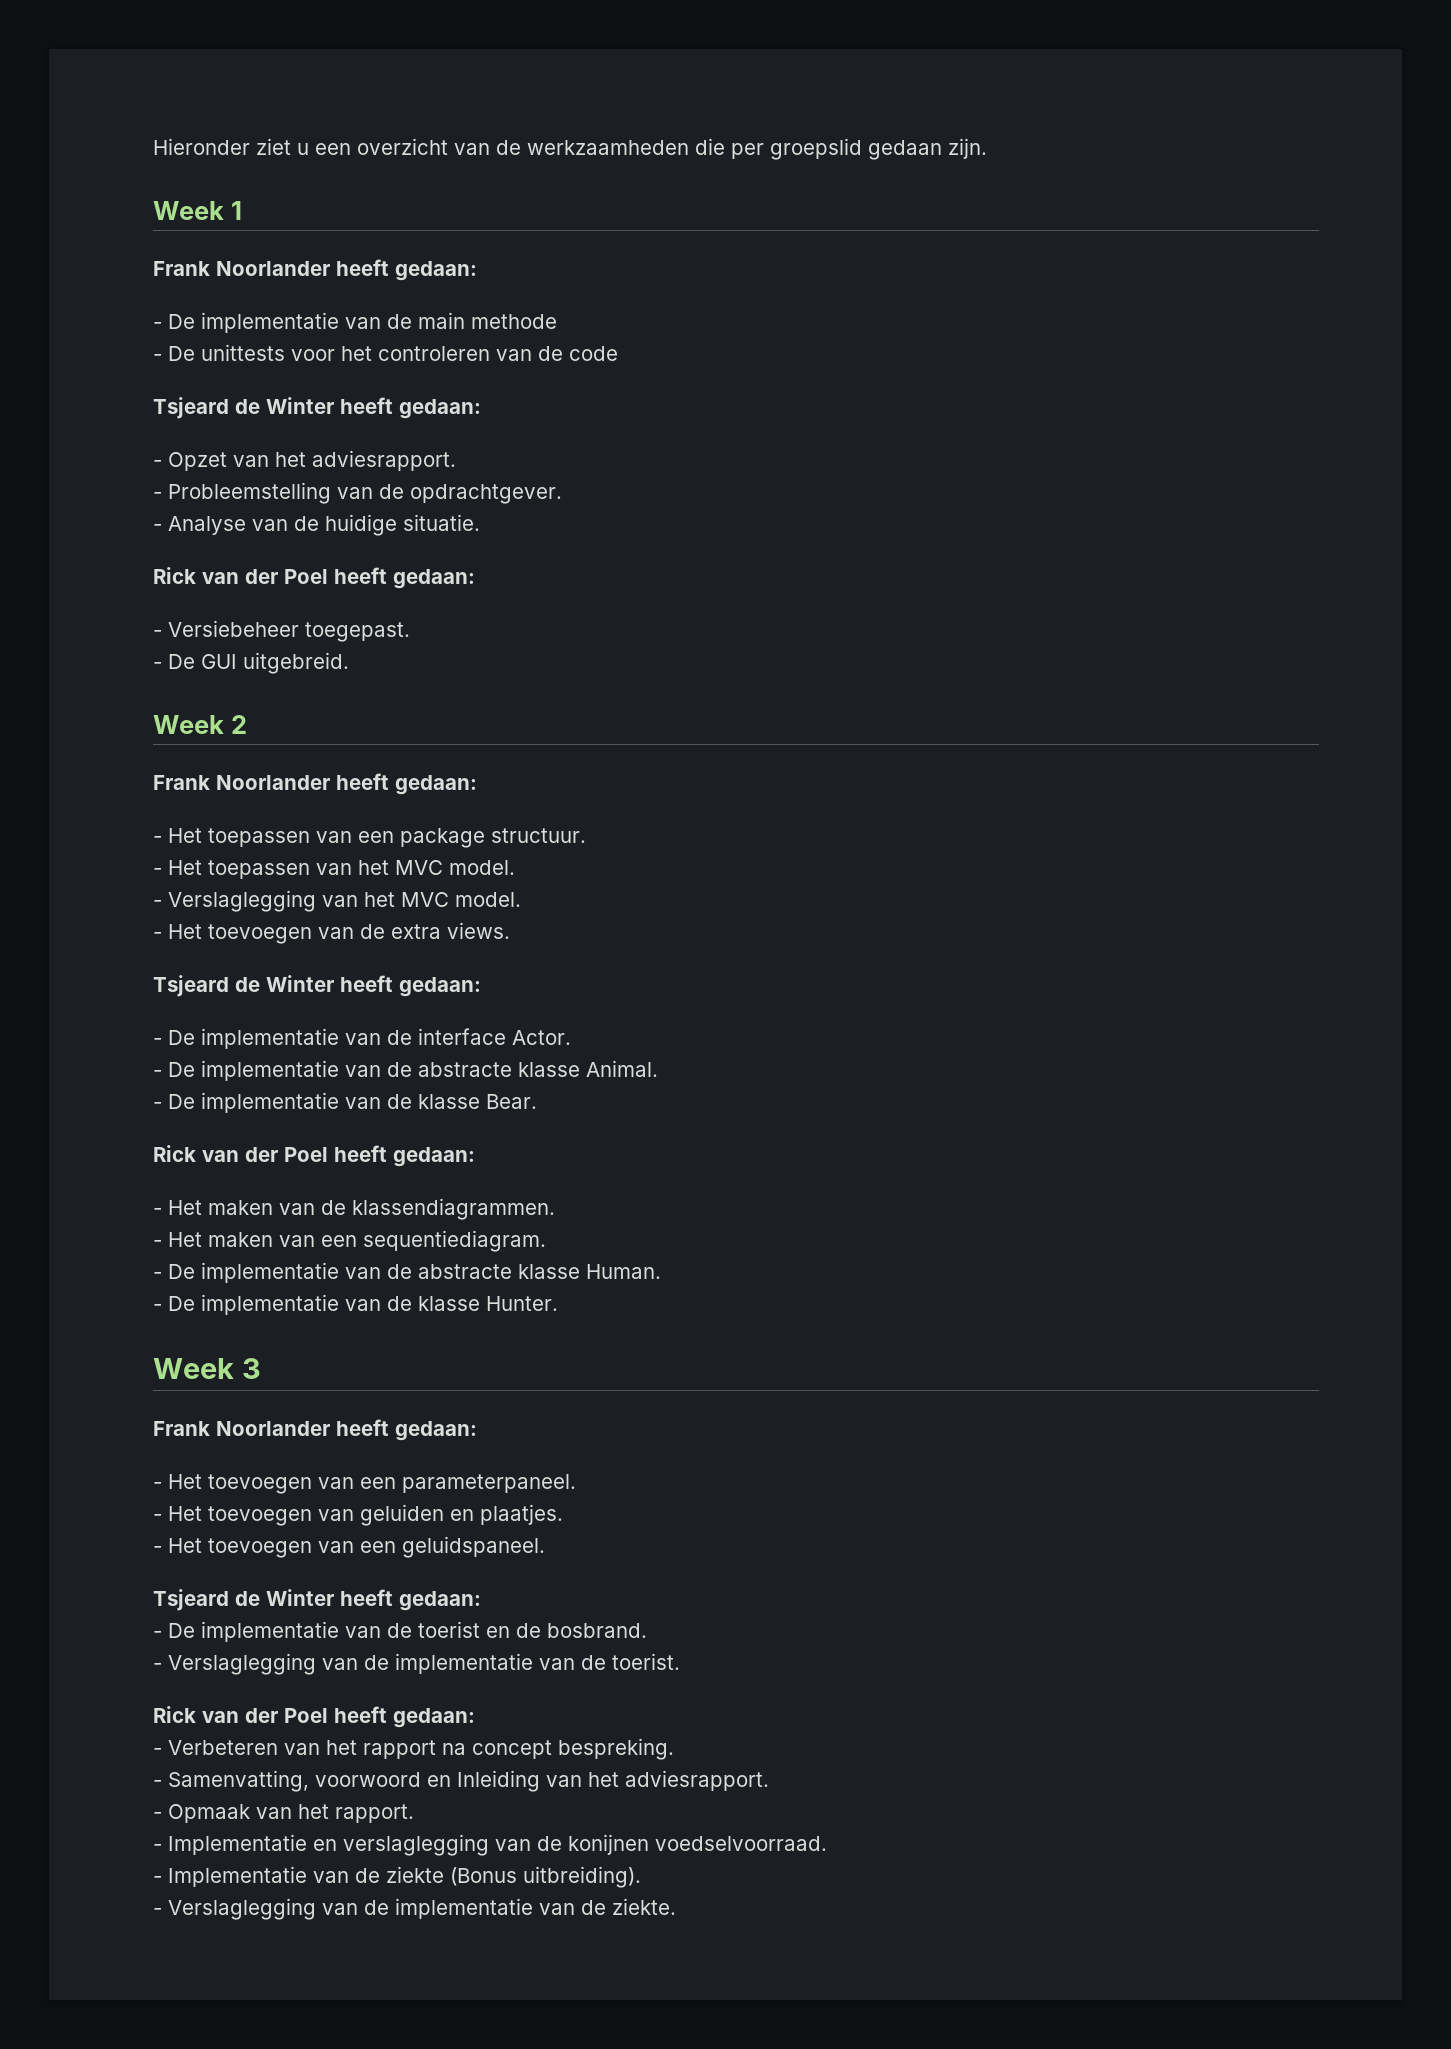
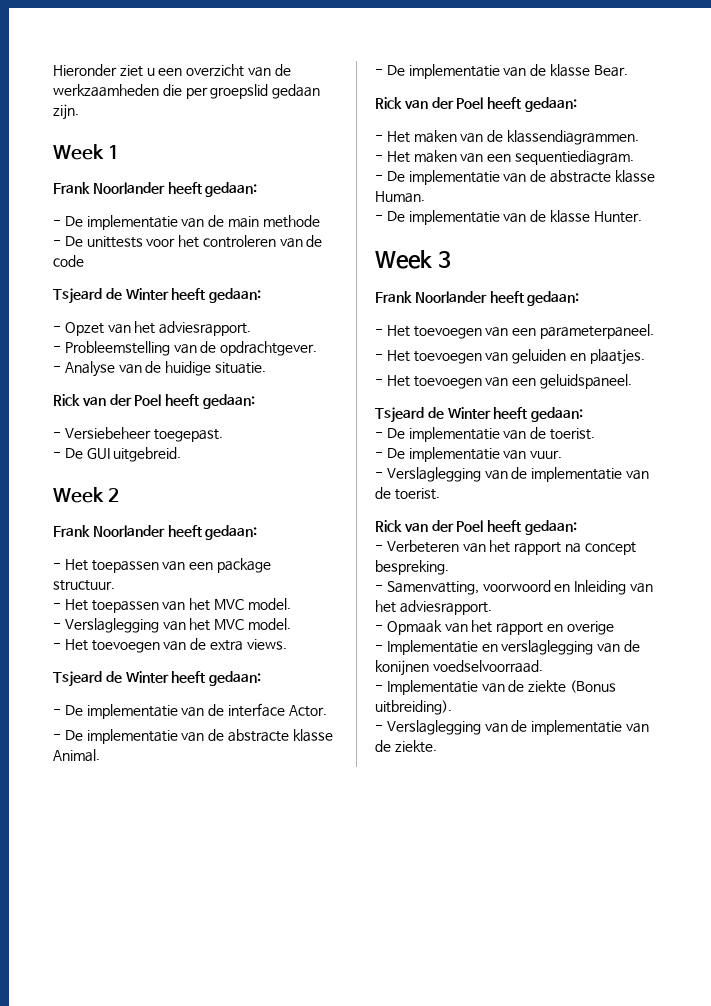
- - De implementatie van de toerist en de bosbrand.
+ - De implementatie van de toerist.
+ - De implementatie van vuur.
- - Opmaak van het rapport.
+ - Opmaak van het rapport en overige

